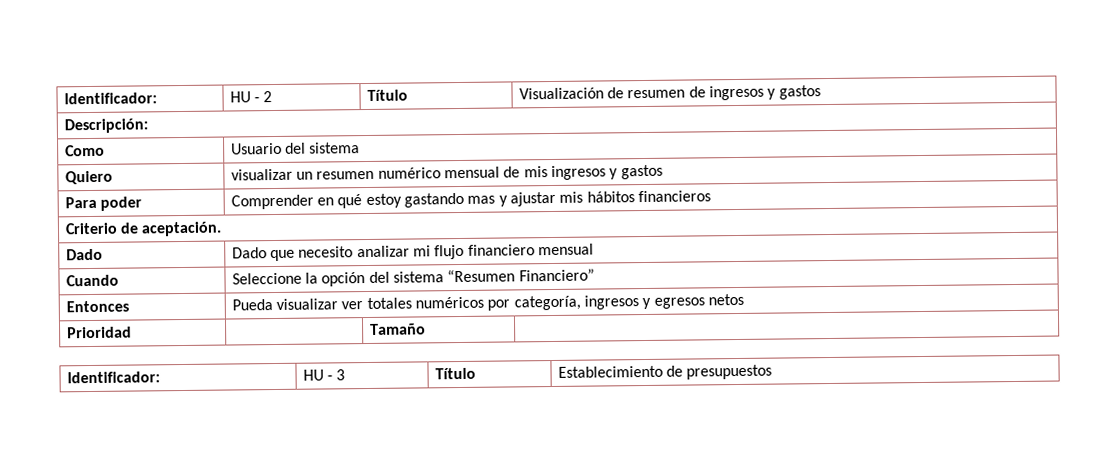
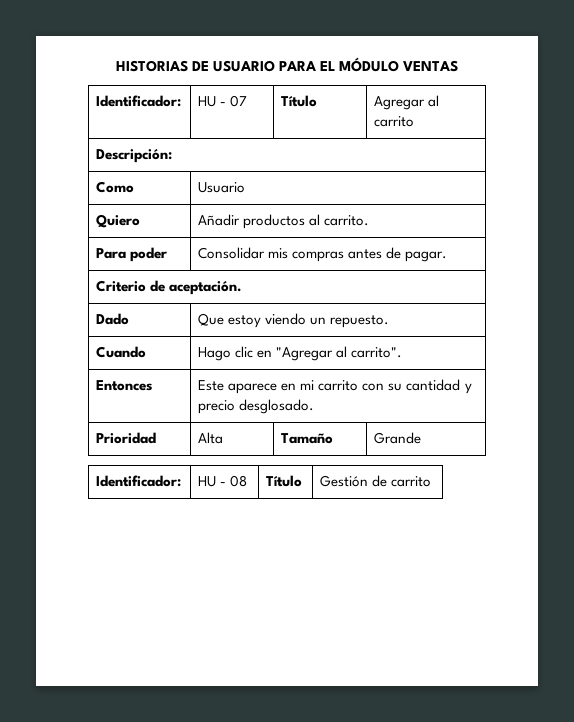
- Identificador: | HU - 2 | Título | Visualización de resumen de ingresos y gastos
+ HISTORIAS DE USUARIO PARA EL MÓDULO VENTAS
+ Identificador: | HU - 07 | Título | Agregar al carrito
- Como | Usuario del sistema
+ Como | Usuario
- Quiero | visualizar un resumen numérico mensual de mis ingresos y gastos
- Para poder | Comprender en qué estoy gastando mas y ajustar mis hábitos financieros
+ Quiero | Añadir productos al carrito.
+ Para poder | Consolidar mis compras antes de pagar.
  Criterio de aceptación.
- Dado | Dado que necesito analizar mi flujo financiero mensual
- Cuando | Seleccione la opción del sistema “Resumen Financiero”
- Entonces | Pueda visualizar ver totales numéricos por categoría, ingresos y egresos netos
+ Dado | Que estoy viendo un repuesto.
+ Cuando | Hago clic en "Agregar al carrito".
+ Entonces | Este aparece en mi carrito con su cantidad y precio desglosado.
- Prioridad | | Tamaño |
- Identificador: | HU - 3 | Título | Establecimiento de presupuestos
+ Prioridad | Alta | Tamaño | Grande
+ Identificador: | HU - 08 | Título | Gestión de carrito

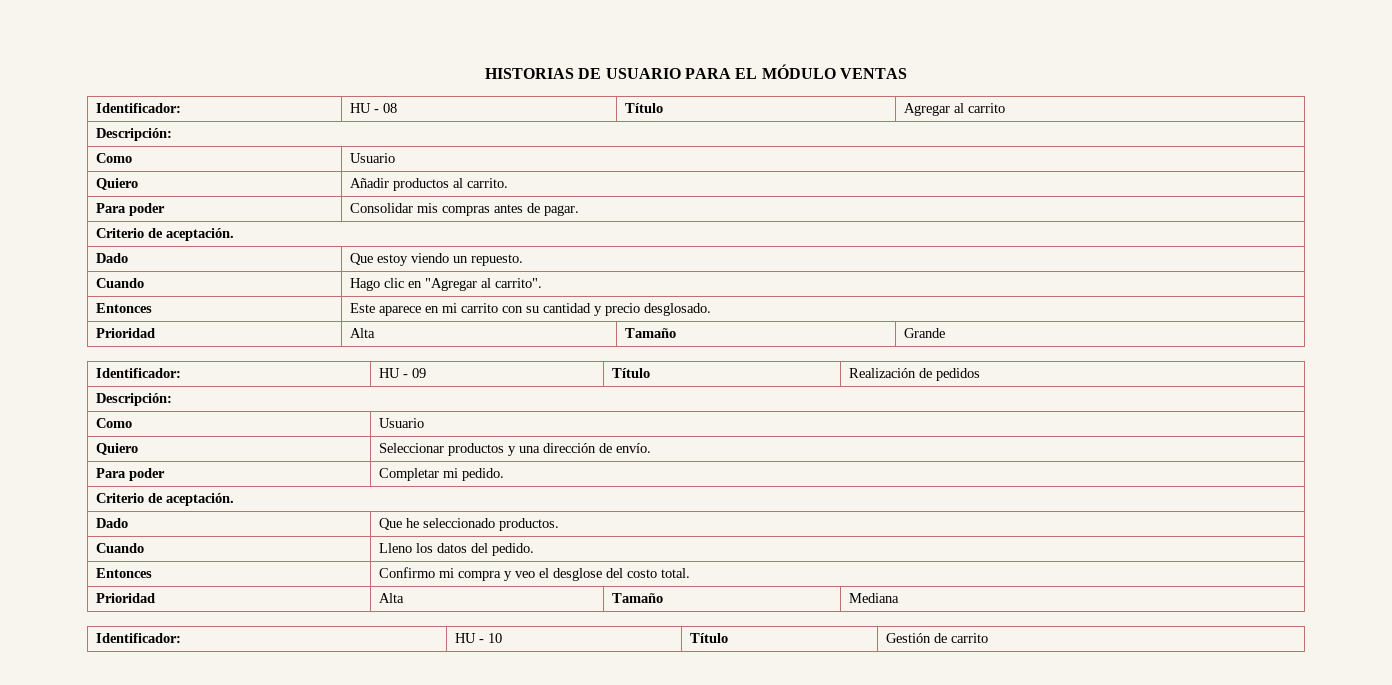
- Identificador: | HU - 07 | Título | Agregar al carrito
+ Identificador: | HU - 08 | Título | Agregar al carrito
- Identificador: | HU - 08 | Título | Gestión de carrito
+ Identificador: | HU - 09 | Título | Realización de pedidos
+ Descripción:
+ Como | Usuario
+ Quiero | Seleccionar productos y una dirección de envío.
+ Para poder | Completar mi pedido.
+ Criterio de aceptación.
+ Dado | Que he seleccionado productos.
+ Cuando | Lleno los datos del pedido.
+ Entonces | Confirmo mi compra y veo el desglose del costo total.
+ Prioridad | Alta | Tamaño | Mediana
+ Identificador: | HU - 10 | Título | Gestión de carrito

